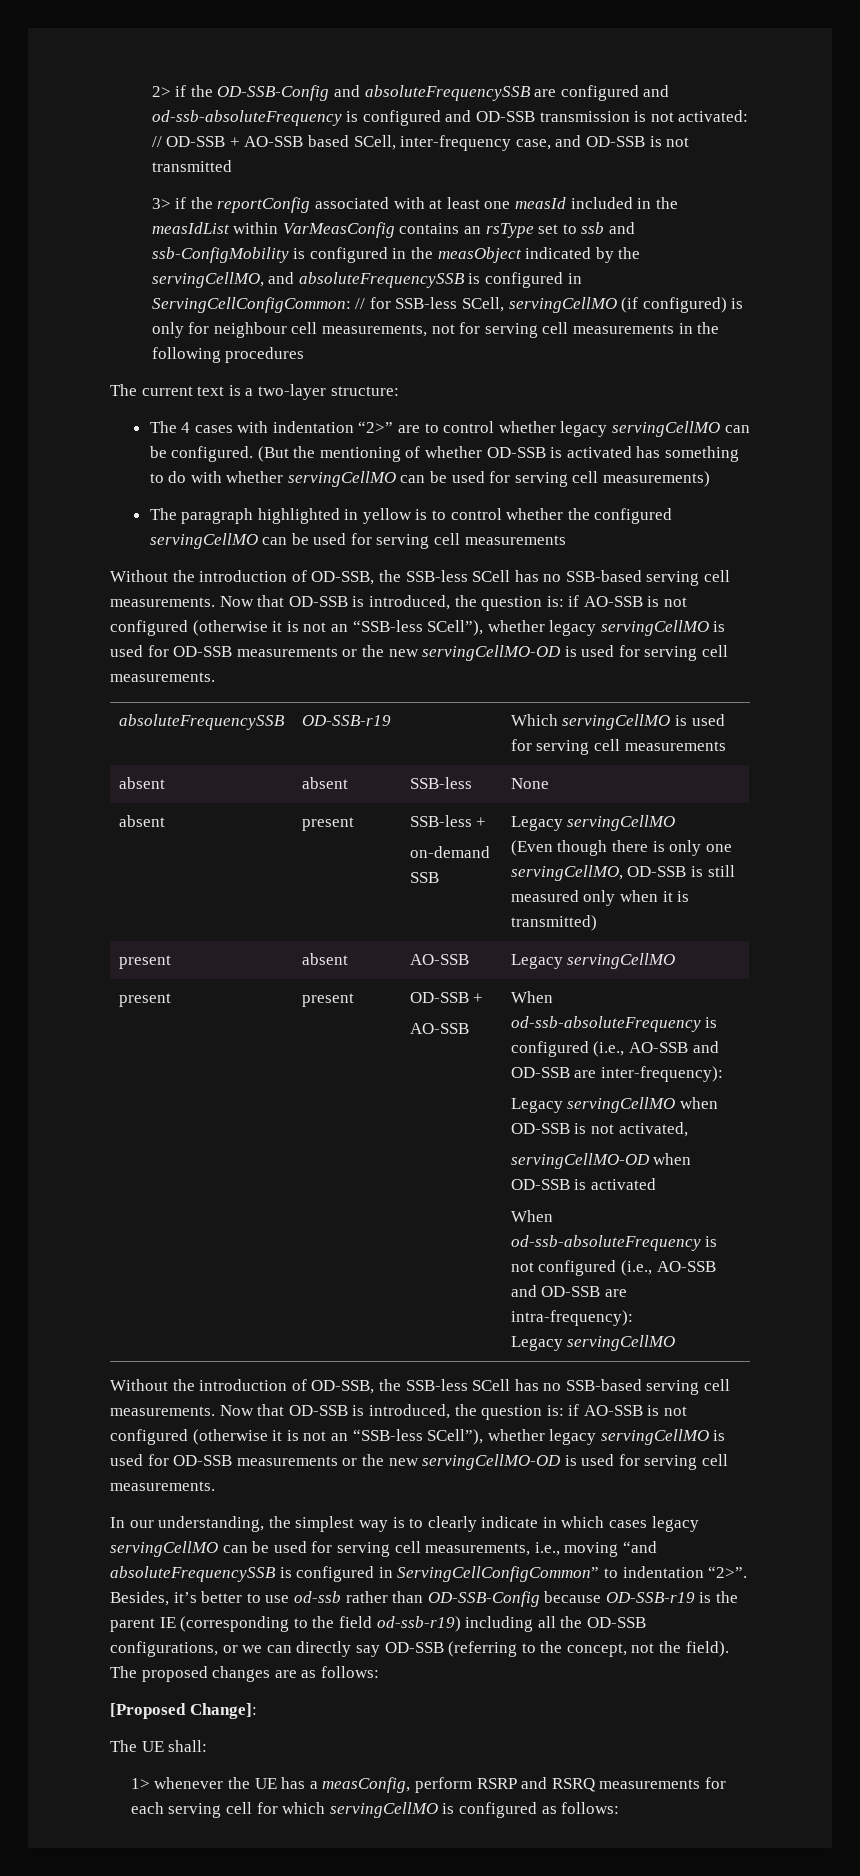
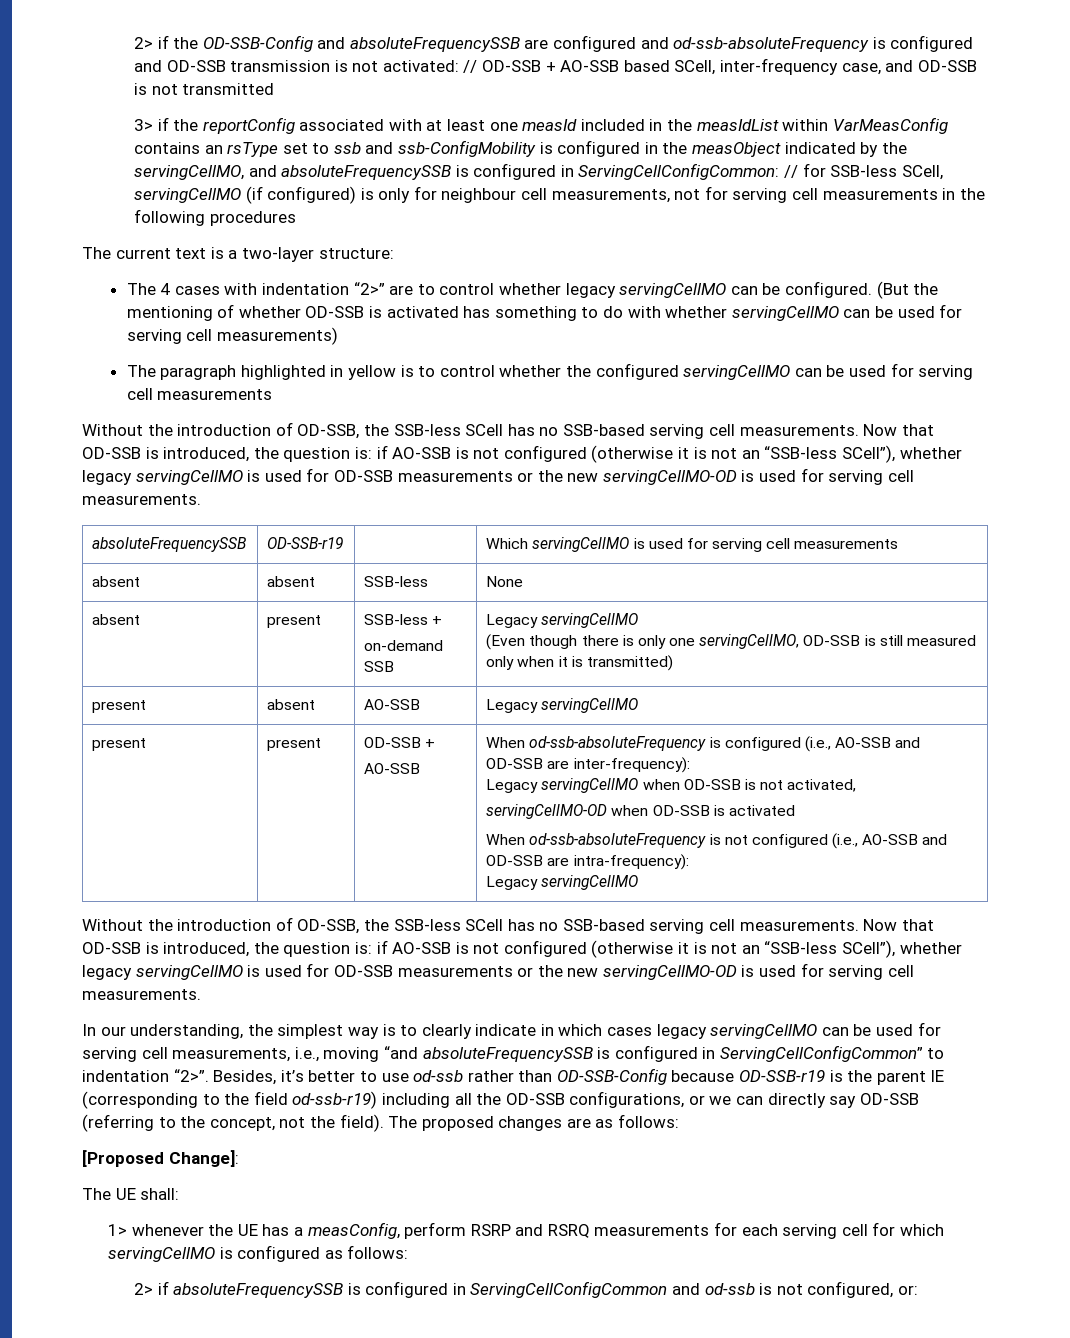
+ 2> if absoluteFrequencySSB is configured in ServingCellConfigCommon and od-ssb is not configured, or:

